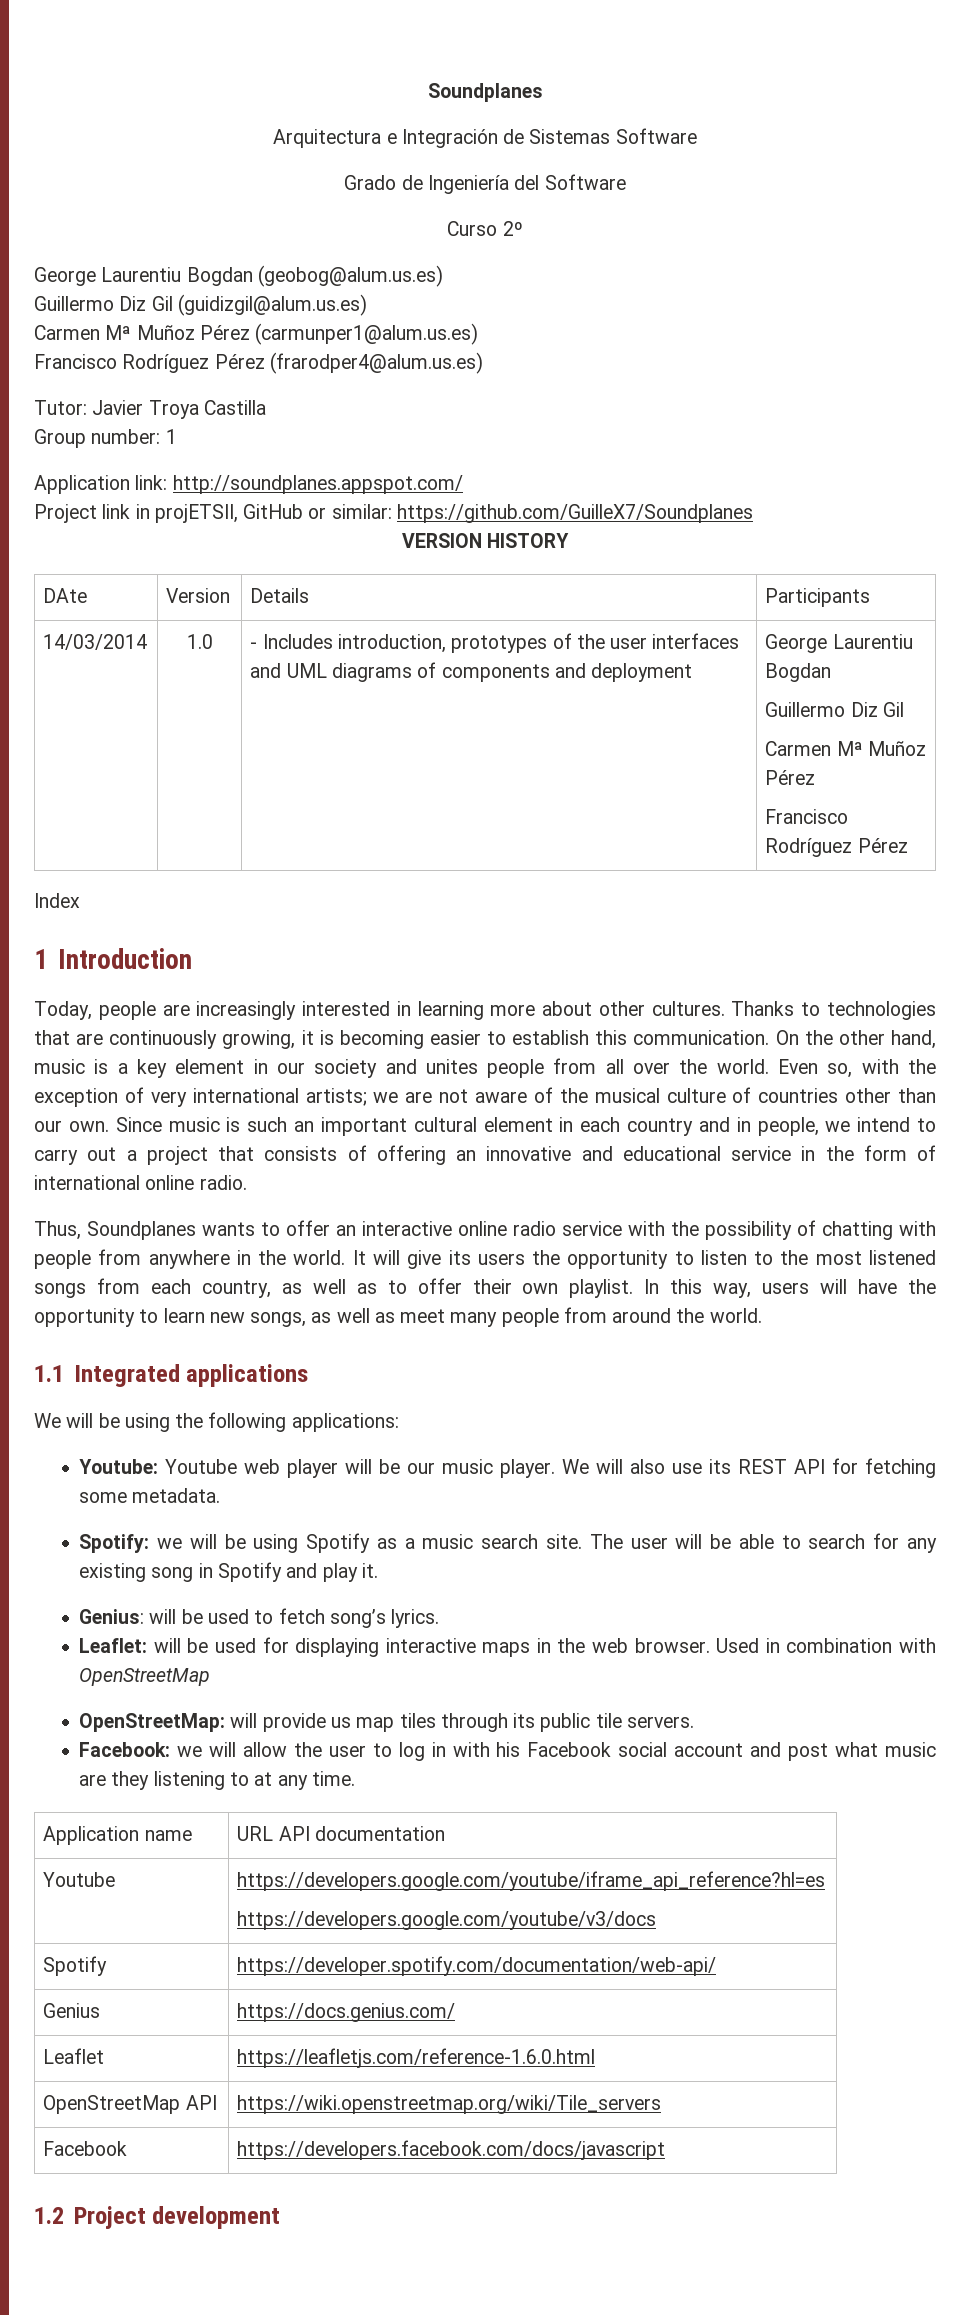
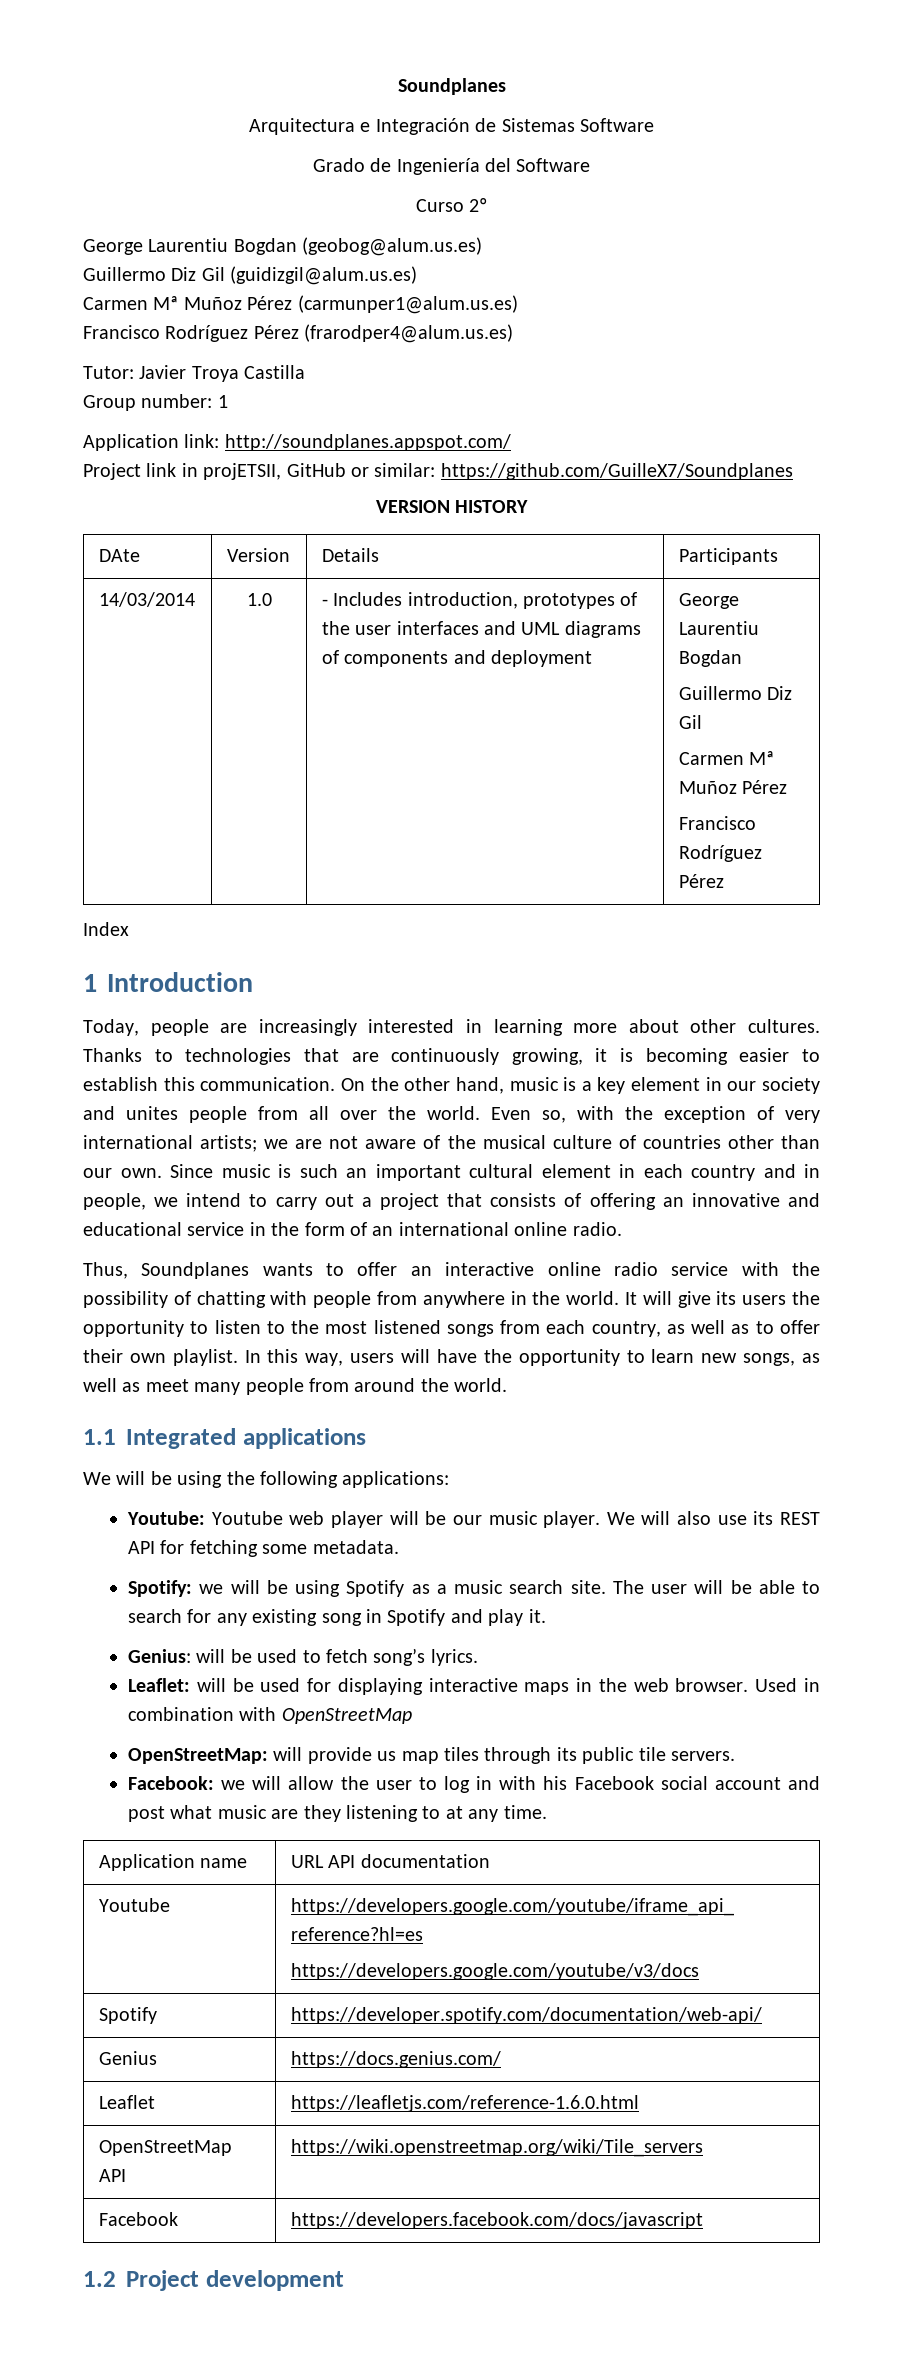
- Since music is such an important cultural element in each country and in people, we intend to carry out a project that consists of offering an innovative and educational service in the form of international online radio.
+ Since music is such an important cultural element in each country and in people, we intend to carry out a project that consists of offering an innovative and educational service in the form of an international online radio.

